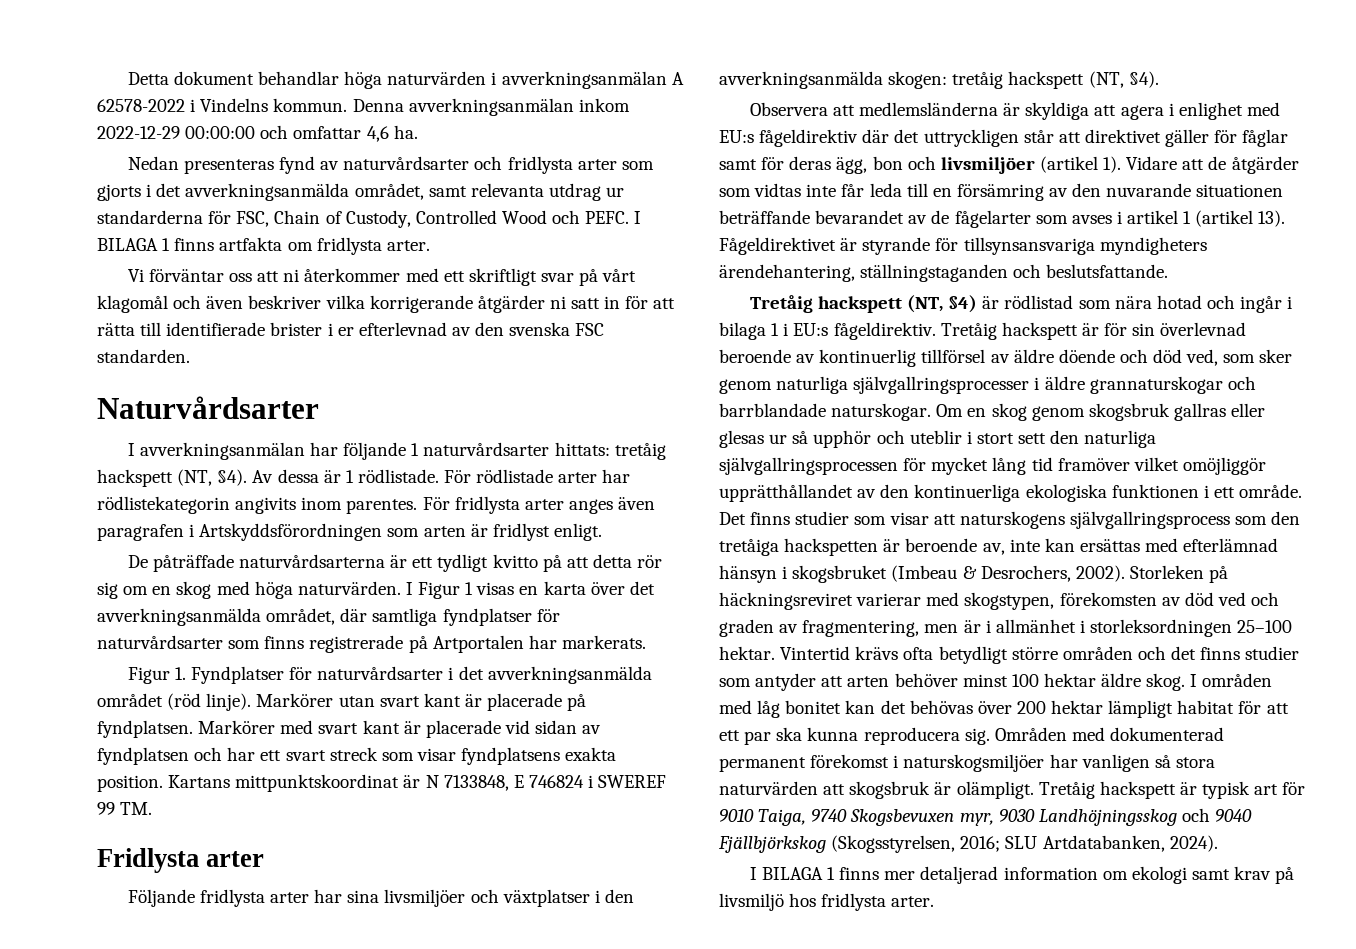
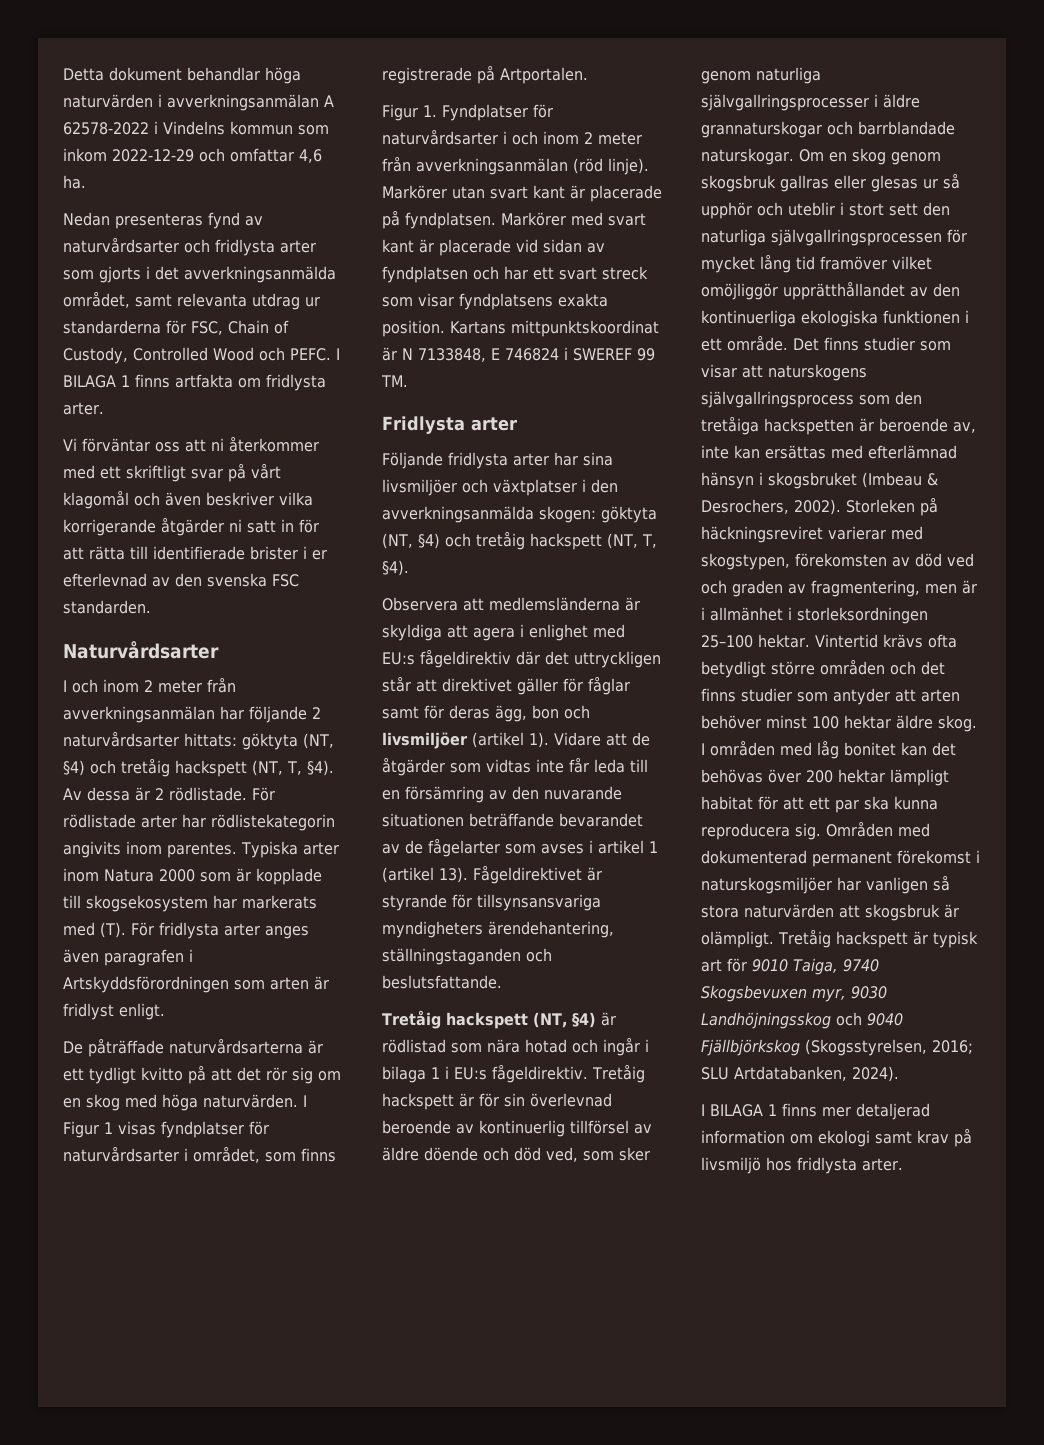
- Detta dokument behandlar höga naturvärden i avverkningsanmälan A 62578-2022 i Vindelns kommun. Denna avverkningsanmälan inkom 2022-12-29 00:00:00 och omfattar 4,6 ha.
+ Detta dokument behandlar höga naturvärden i avverkningsanmälan A 62578-2022 i Vindelns kommun som inkom 2022-12-29 och omfattar 4,6 ha.
- I avverkningsanmälan har följande 1 naturvårdsarter hittats: tretåig hackspett (NT, §4).
+ I och inom 2 meter från avverkningsanmälan har följande 2 naturvårdsarter hittats: göktyta (NT, §4) och tretåig hackspett (NT, T, §4).
- Av dessa är 1 rödlistade.
+ Av dessa är 2 rödlistade.
- För fridlysta arter anges även paragrafen i Artskyddsförordningen som arten är fridlyst enligt.
+ Typiska arter inom Natura 2000 som är kopplade till skogsekosystem har markerats med (T). För fridlysta arter anges även paragrafen i Artskyddsförordningen som arten är fridlyst enligt.
- De påträffade naturvårdsarterna är ett tydligt kvitto på att detta rör sig om en skog med höga naturvärden.
+ De påträffade naturvårdsarterna är ett tydligt kvitto på att det rör sig om en skog med höga naturvärden.
- I Figur 1 visas en karta över det avverkningsanmälda området, där samtliga fyndplatser för naturvårdsarter som finns registrerade på Artportalen har markerats.
+ I Figur 1 visas fyndplatser för naturvårdsarter i området, som finns registrerade på Artportalen.
- Figur 1. Fyndplatser för naturvårdsarter i det avverkningsanmälda området (röd linje).
+ Figur 1. Fyndplatser för naturvårdsarter i och inom 2 meter från avverkningsanmälan (röd linje).
- Följande fridlysta arter har sina livsmiljöer och växtplatser i den avverkningsanmälda skogen: tretåig hackspett (NT, §4).
+ Följande fridlysta arter har sina livsmiljöer och växtplatser i den avverkningsanmälda skogen: göktyta (NT, §4) och tretåig hackspett (NT, T, §4).

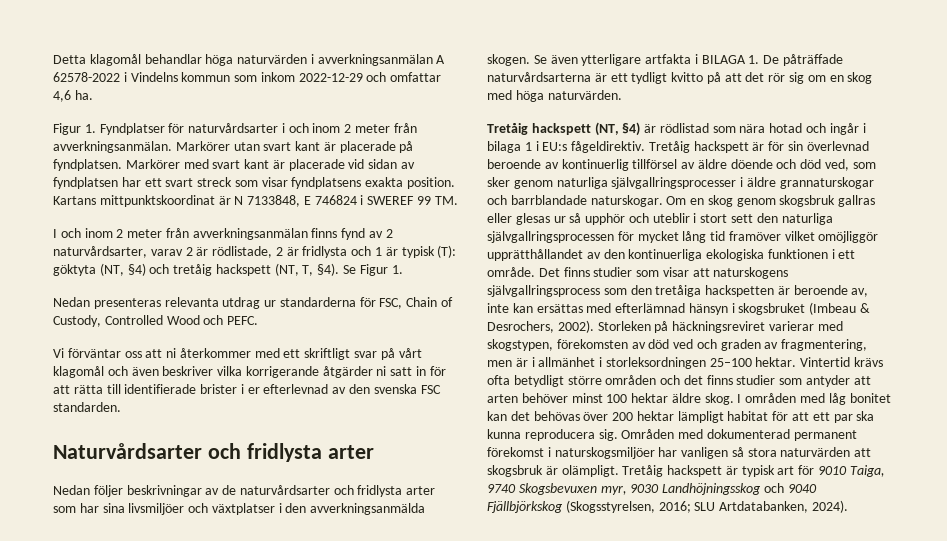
- Detta dokument behandlar höga naturvärden i avverkningsanmälan A 62578-2022 i Vindelns kommun som inkom 2022-12-29 och omfattar 4,6 ha.
+ Detta klagomål behandlar höga naturvärden i avverkningsanmälan A 62578-2022 i Vindelns kommun som inkom 2022-12-29 och omfattar 4,6 ha.
- Nedan presenteras fynd av naturvårdsarter och fridlysta arter som gjorts i det avverkningsanmälda området, samt relevanta utdrag ur standarderna för FSC, Chain of Custody, Controlled Wood och PEFC. I BILAGA 1 finns artfakta om fridlysta arter.
+ Figur 1. Fyndplatser för naturvårdsarter i och inom 2 meter från avverkningsanmälan. Markörer utan svart kant är placerade på fyndplatsen. Markörer med svart kant är placerade vid sidan av fyndplatsen har ett svart streck som visar fyndplatsens exakta position. Kartans mittpunktskoordinat är N 7133848, E 746824 i SWEREF 99 TM.
+ I och inom 2 meter från avverkningsanmälan finns fynd av 2 naturvårdsarter, varav 2 är rödlistade, 2 är fridlysta och 1 är typisk (T): göktyta (NT, §4) och tretåig hackspett (NT, T, §4). Se Figur 1.
+ Nedan presenteras relevanta utdrag ur standarderna för FSC, Chain of Custody, Controlled Wood och PEFC.
- Naturvårdsarter
- I och inom 2 meter från avverkningsanmälan har följande 2 naturvårdsarter hittats: göktyta (NT, §4) och tretåig hackspett (NT, T, §4). Av dessa är 2 rödlistade. För rödlistade arter har rödlistekategorin angivits inom parentes. Typiska arter inom Natura 2000 som är kopplade till skogsekosystem har markerats med (T). För fridlysta arter anges även paragrafen i Artskyddsförordningen som arten är fridlyst enligt.
- De påträffade naturvårdsarterna är ett tydligt kvitto på att det rör sig om en skog med höga naturvärden. I Figur 1 visas fyndplatser för naturvårdsarter i området, som finns registrerade på Artportalen.
- Figur 1. Fyndplatser för naturvårdsarter i och inom 2 meter från avverkningsanmälan (röd linje). Markörer utan svart kant är placerade på fyndplatsen. Markörer med svart kant är placerade vid sidan av fyndplatsen och har ett svart streck som visar fyndplatsens exakta position. Kartans mittpunktskoordinat är N 7133848, E 746824 i SWEREF 99 TM.
- Fridlysta arter
- Följande fridlysta arter har sina livsmiljöer och växtplatser i den avverkningsanmälda skogen: göktyta (NT, §4) och tretåig hackspett (NT, T, §4).
- Observera att medlemsländerna är skyldiga att agera i enlighet med EU:s fågeldirektiv där det uttryckligen står att direktivet gäller för fåglar samt för deras ägg, bon och livsmiljöer (artikel 1). Vidare att de åtgärder som vidtas inte får leda till en försämring av den nuvarande situationen beträffande bevarandet av de fågelarter som avses i artikel 1 (artikel 13). Fågeldirektivet är styrande för tillsynsansvariga myndigheters ärendehantering, ställningstaganden och beslutsfattande.
+ Naturvårdsarter och fridlysta arter
+ Nedan följer beskrivningar av de naturvårdsarter och fridlysta arter som har sina livsmiljöer och växtplatser i den avverkningsanmälda skogen. Se även ytterligare artfakta i BILAGA 1. De påträffade naturvårdsarterna är ett tydligt kvitto på att det rör sig om en skog med höga naturvärden.
- I BILAGA 1 finns mer detaljerad information om ekologi samt krav på livsmiljö hos fridlysta arter.

